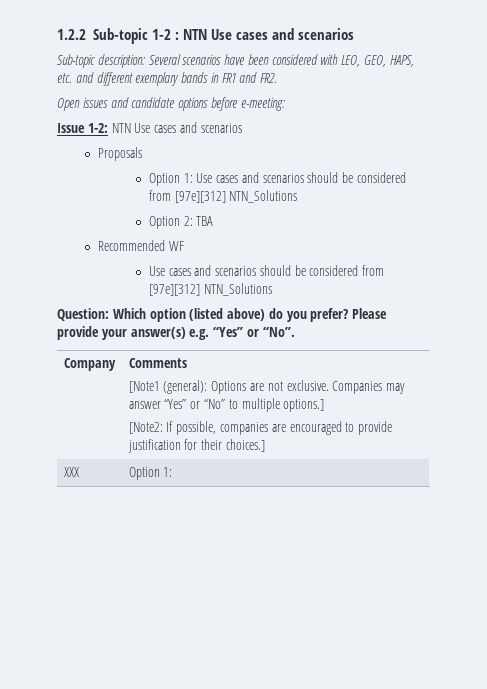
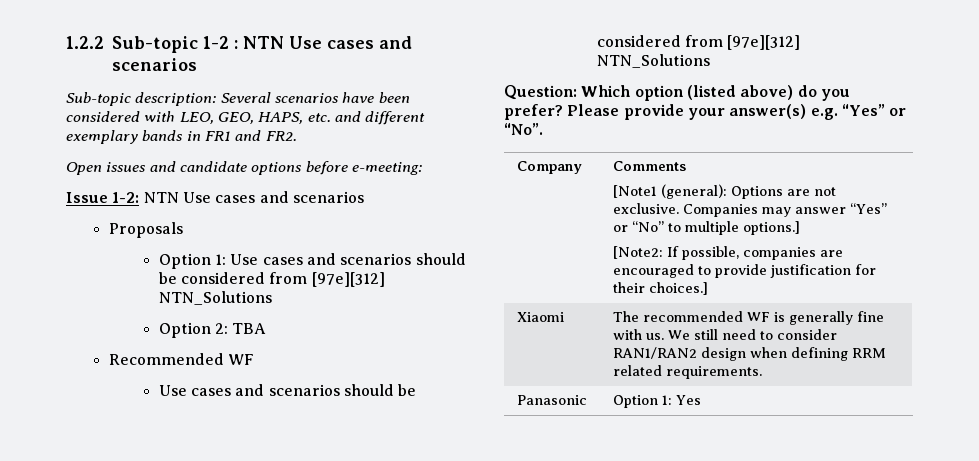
- XXX | Option 1:
+ Xiaomi | The recommended WF is generally fine with us. We still need to consider RAN1/RAN2 design when defining RRM related requirements.
+ Panasonic | Option 1: Yes

